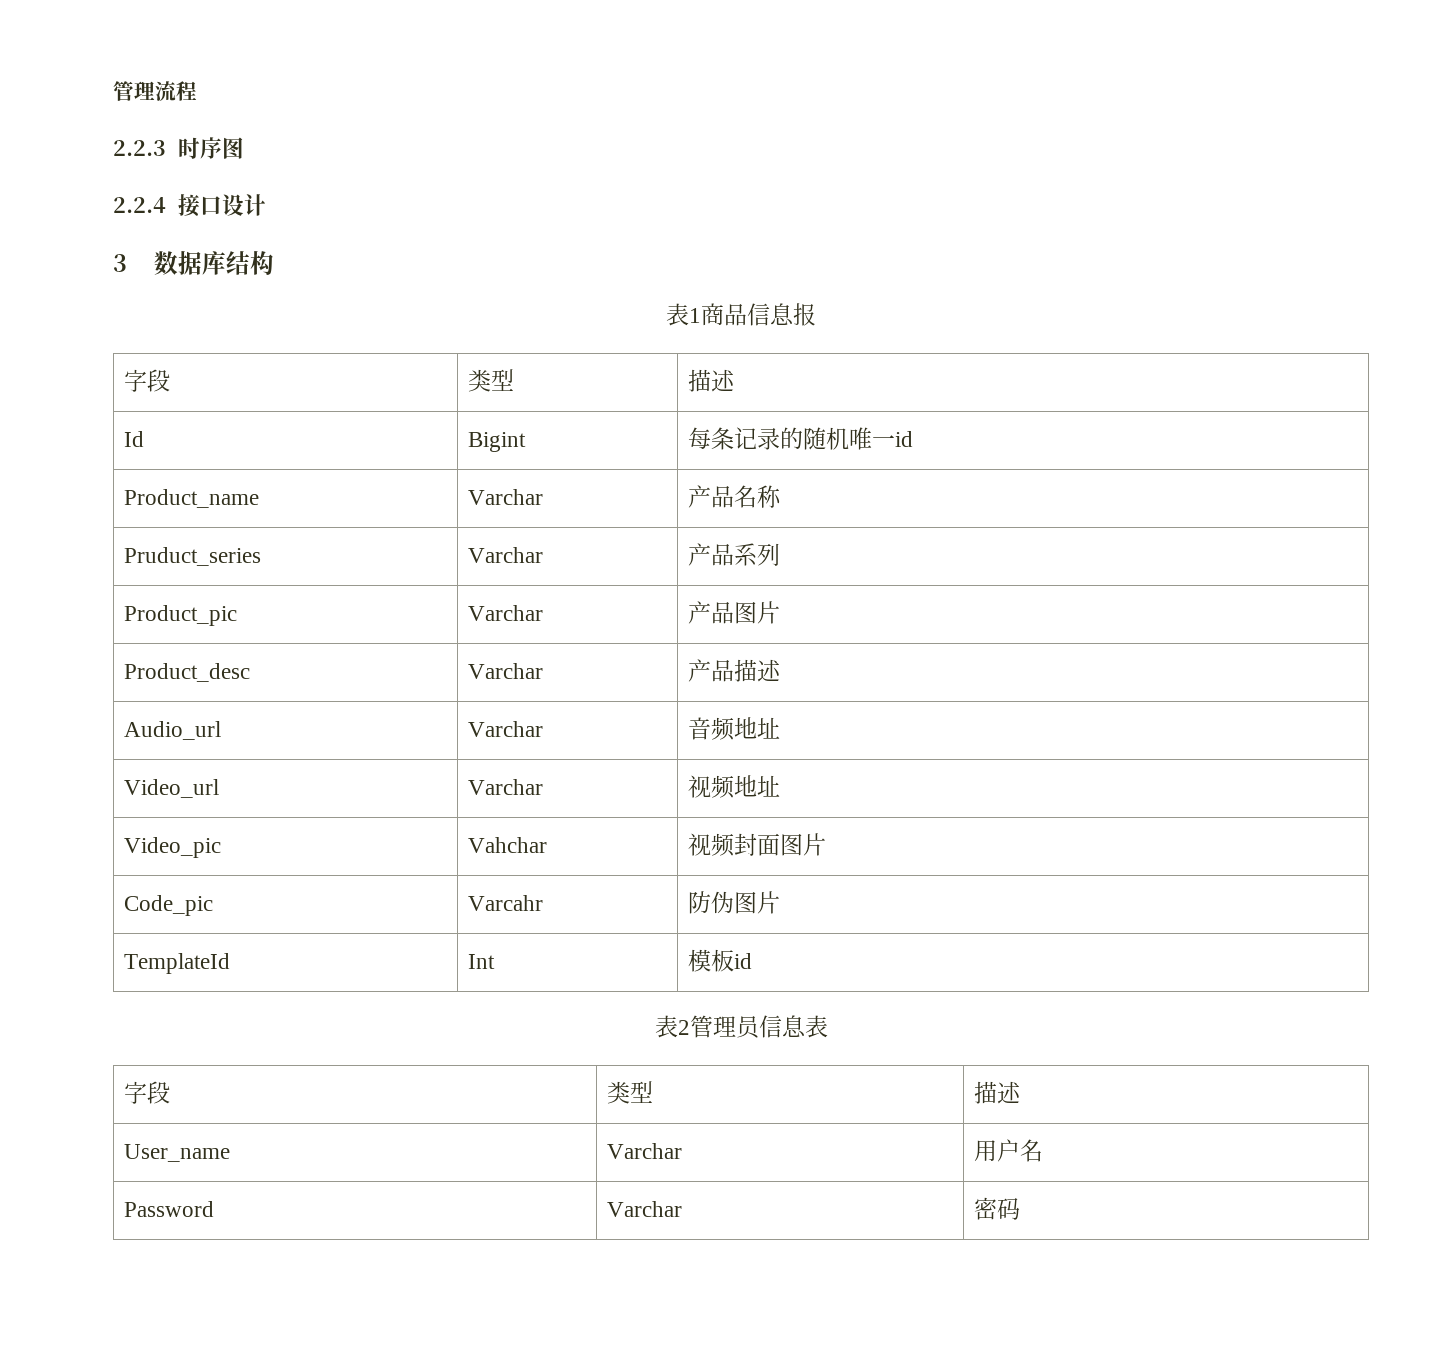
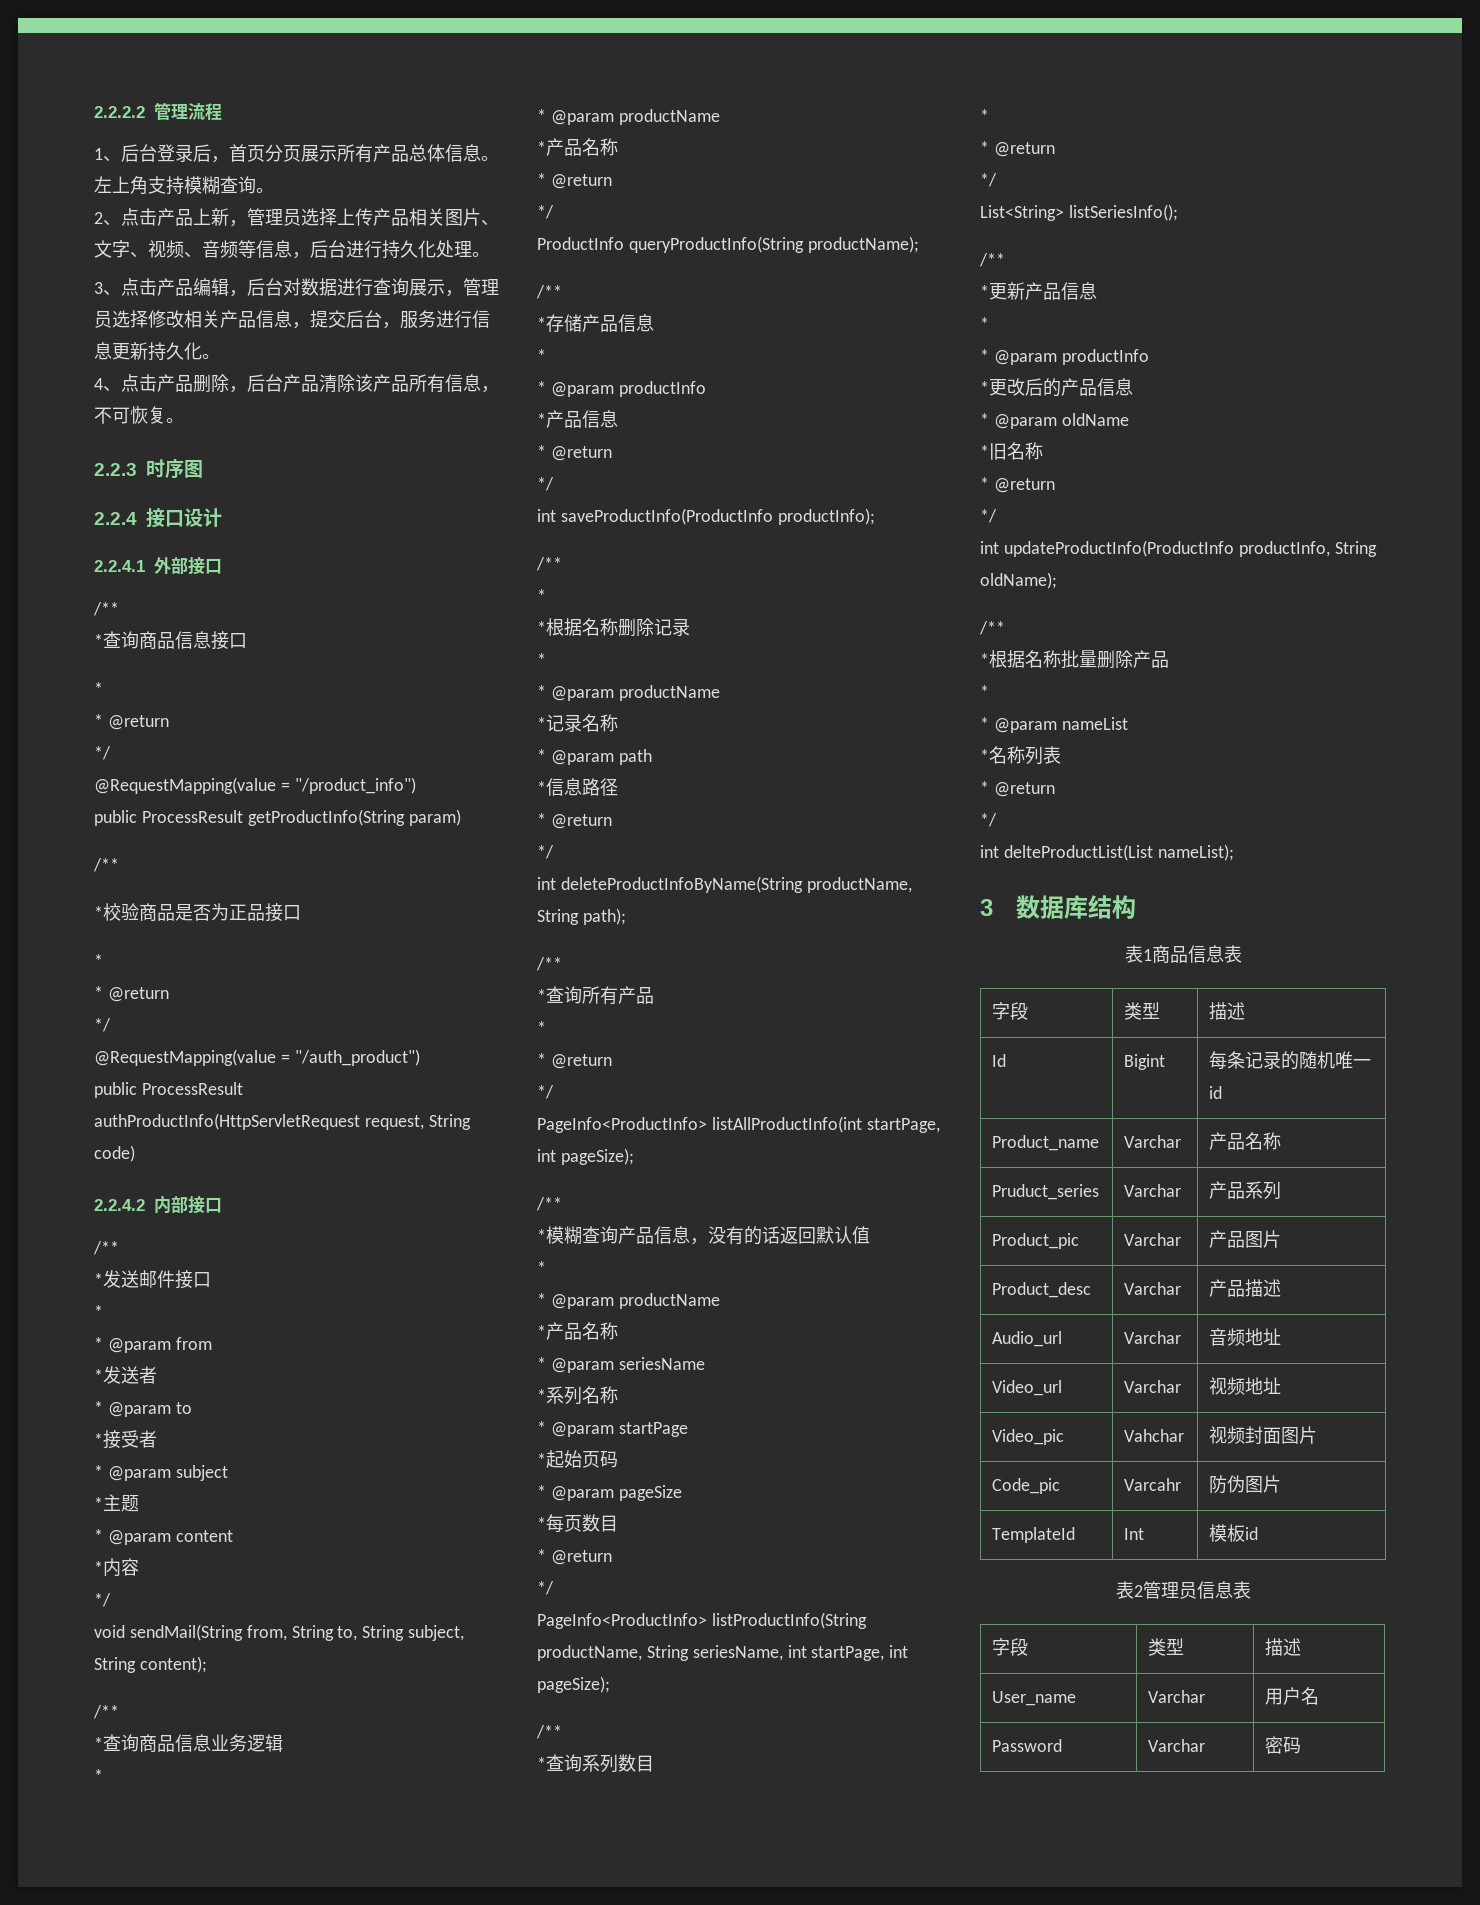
- 管理流程
+ 2.2.2.2管理流程
+ 1、后台登录后，首页分页展示所有产品总体信息。左上角支持模糊查询。
+ 2、点击产品上新，管理员选择上传产品相关图片、文字、视频、音频等信息，后台进行持久化处理。
+ 3、点击产品编辑，后台对数据进行查询展示，管理员选择修改相关产品信息，提交后台，服务进行信息更新持久化。
+ 4、点击产品删除，后台产品清除该产品所有信息，不可恢复。
+ 2.2.4.1外部接口
+ /**
+ *查询商品信息接口
+ *
+ * @return
+ */
+ @RequestMapping(value = "/product_info")
+ public ProcessResult getProductInfo(String param)
+ /**
+ *校验商品是否为正品接口
+ *
+ * @return
+ */
+ @RequestMapping(value = "/auth_product")
+ public ProcessResult authProductInfo(HttpServletRequest request, String code)
+ 2.2.4.2内部接口
+ /**
+ *发送邮件接口
+ *
+ * @param from
+ *发送者
+ * @param to
+ *接受者
+ * @param subject
+ *主题
+ * @param content
+ *内容
+ */
+ void sendMail(String from, String to, String subject, String content);
+ /**
+ *查询商品信息业务逻辑
+ *
+ * @param productName
+ *产品名称
+ * @return
+ */
+ ProductInfo queryProductInfo(String productName);
+ /**
+ *存储产品信息
+ *
+ * @param productInfo
+ *产品信息
+ * @return
+ */
+ int saveProductInfo(ProductInfo productInfo);
+ /**
+ *
+ *根据名称删除记录
+ *
+ * @param productName
+ *记录名称
+ * @param path
+ *信息路径
+ * @return
+ */
+ int deleteProductInfoByName(String productName, String path);
+ /**
+ *查询所有产品
+ *
+ * @return
+ */
+ PageInfo<ProductInfo> listAllProductInfo(int startPage, int pageSize);
+ /**
+ *模糊查询产品信息，没有的话返回默认值
+ *
+ * @param productName
+ *产品名称
+ * @param seriesName
+ *系列名称
+ * @param startPage
+ *起始页码
+ * @param pageSize
+ *每页数目
+ * @return
+ */
+ PageInfo<ProductInfo> listProductInfo(String productName, String seriesName, int startPage, int pageSize);
+ /**
+ *查询系列数目
+ *
+ * @return
+ */
+ List<String> listSeriesInfo();
+ /**
+ *更新产品信息
+ *
+ * @param productInfo
+ *更改后的产品信息
+ * @param oldName
+ *旧名称
+ * @return
+ */
+ int updateProductInfo(ProductInfo productInfo, String oldName);
+ /**
+ *根据名称批量删除产品
+ *
+ * @param nameList
+ *名称列表
+ * @return
+ */
+ int delteProductList(List nameList);
- 表1商品信息报
+ 表1商品信息表

